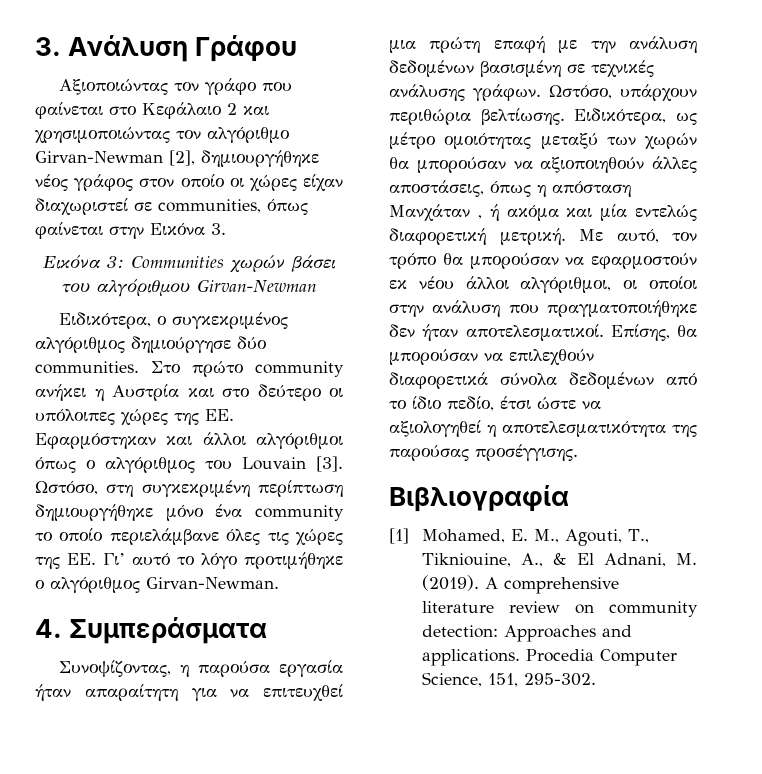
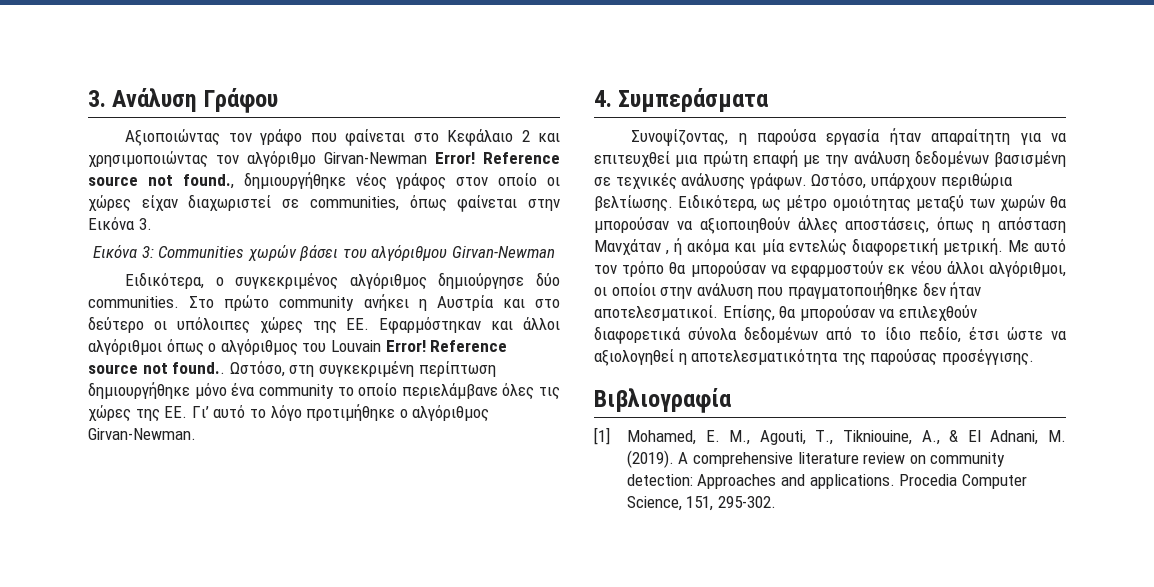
- Αξιοποιώντας τον γράφο που φαίνεται στο Κεφάλαιο 2 και χρησιμοποιώντας τον αλγόριθμο Girvan-Newman [2], δημιουργήθηκε νέος γράφος στον οποίο οι χώρες είχαν διαχωριστεί σε communities, όπως φαίνεται στην Εικόνα 3.
+ Αξιοποιώντας τον γράφο που φαίνεται στο Κεφάλαιο 2 και χρησιμοποιώντας τον αλγόριθμο Girvan-Newman Error! Reference source not found., δημιουργήθηκε νέος γράφος στον οποίο οι χώρες είχαν διαχωριστεί σε communities, όπως φαίνεται στην Εικόνα 3.
- Στο πρώτο community ανήκει η Αυστρία και στο δεύτερο οι υπόλοιπες χώρες της ΕΕ. Εφαρμόστηκαν και άλλοι αλγόριθμοι όπως ο αλγόριθμος του Louvain [3].
+ Στο πρώτο community ανήκει η Αυστρία και στο δεύτερο οι υπόλοιπες χώρες της ΕΕ. Εφαρμόστηκαν και άλλοι αλγόριθμοι όπως ο αλγόριθμος του Louvain Error! Reference source not found..
- Με αυτό, τον τρόπο θα μπορούσαν να εφαρμοστούν εκ νέου άλλοι αλγόριθμοι, οι οποίοι στην ανάλυση που πραγματοποιήθηκε δεν ήταν αποτελεσματικοί.
+ Με αυτό τον τρόπο θα μπορούσαν να εφαρμοστούν εκ νέου άλλοι αλγόριθμοι, οι οποίοι στην ανάλυση που πραγματοποιήθηκε δεν ήταν αποτελεσματικοί.

